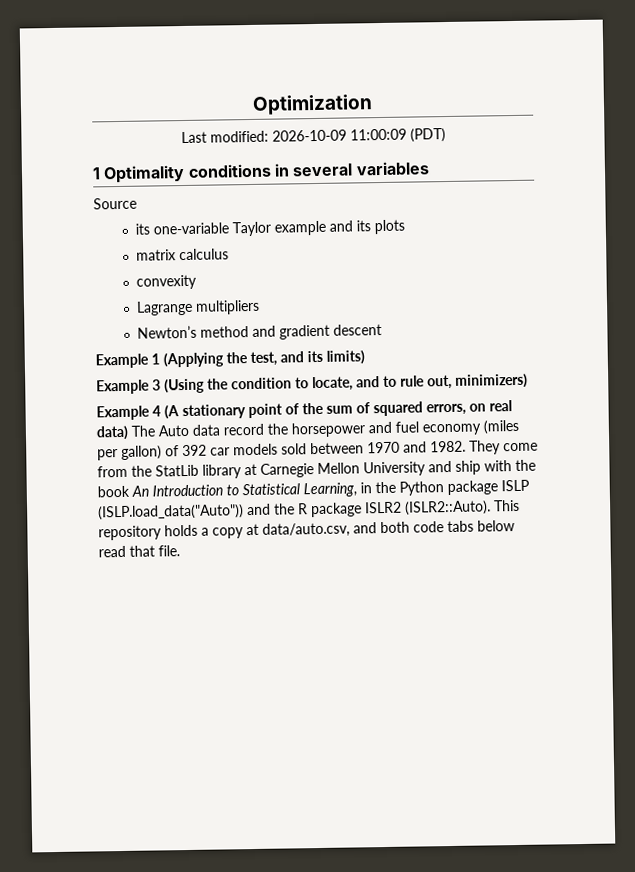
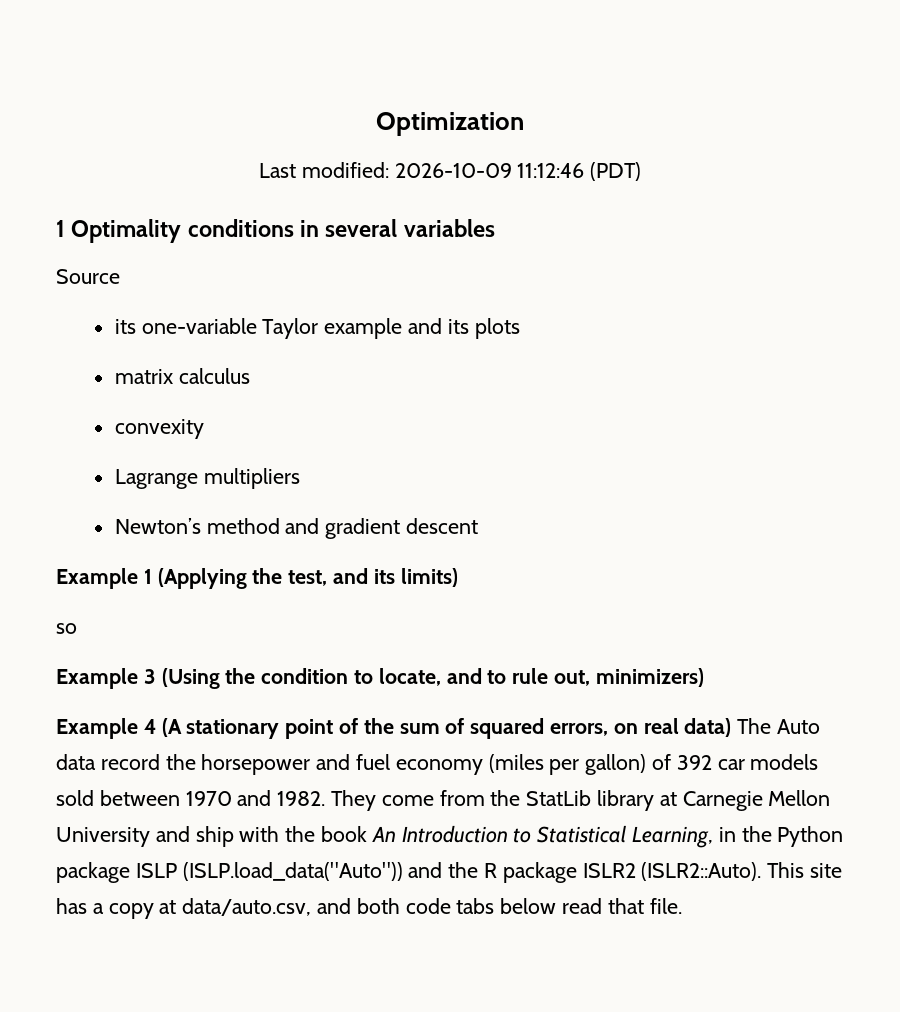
- Last modified: 2026-10-09 11:00:09 (PDT)
+ Last modified: 2026-10-09 11:12:46 (PDT)
+ so
- This repository holds a copy at data/auto.csv, and both code tabs below read that file.
+ This site has a copy at data/auto.csv, and both code tabs below read that file.

